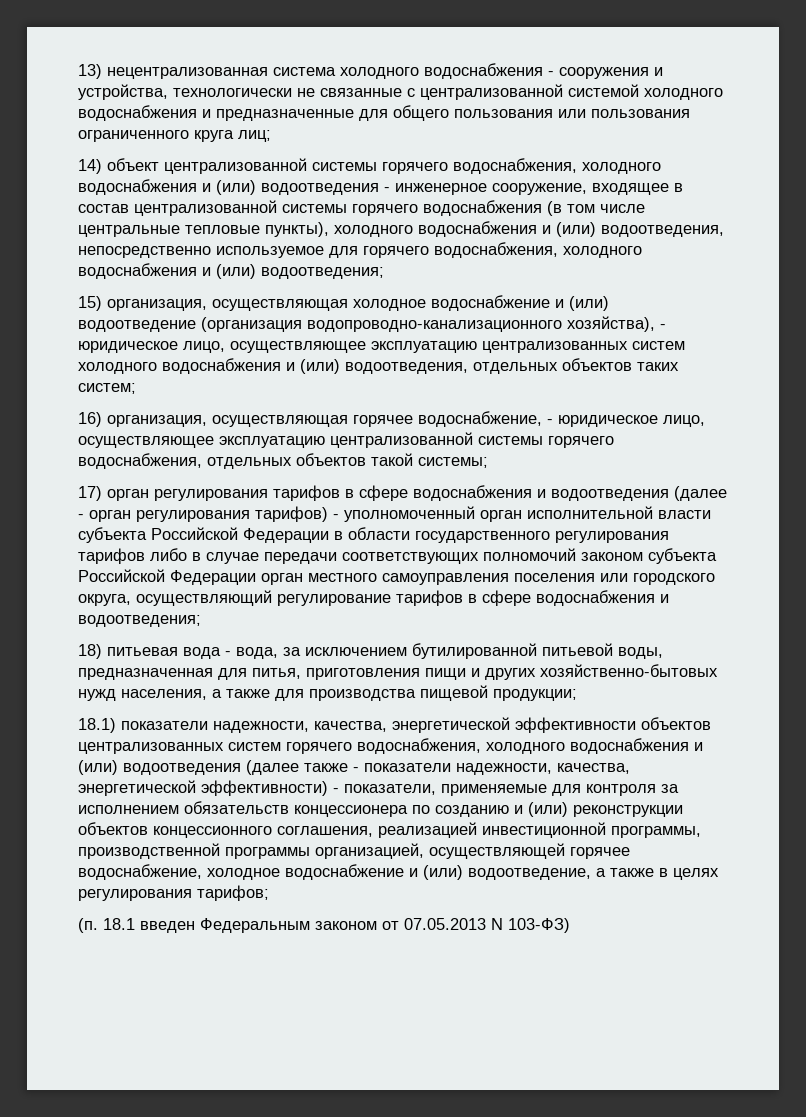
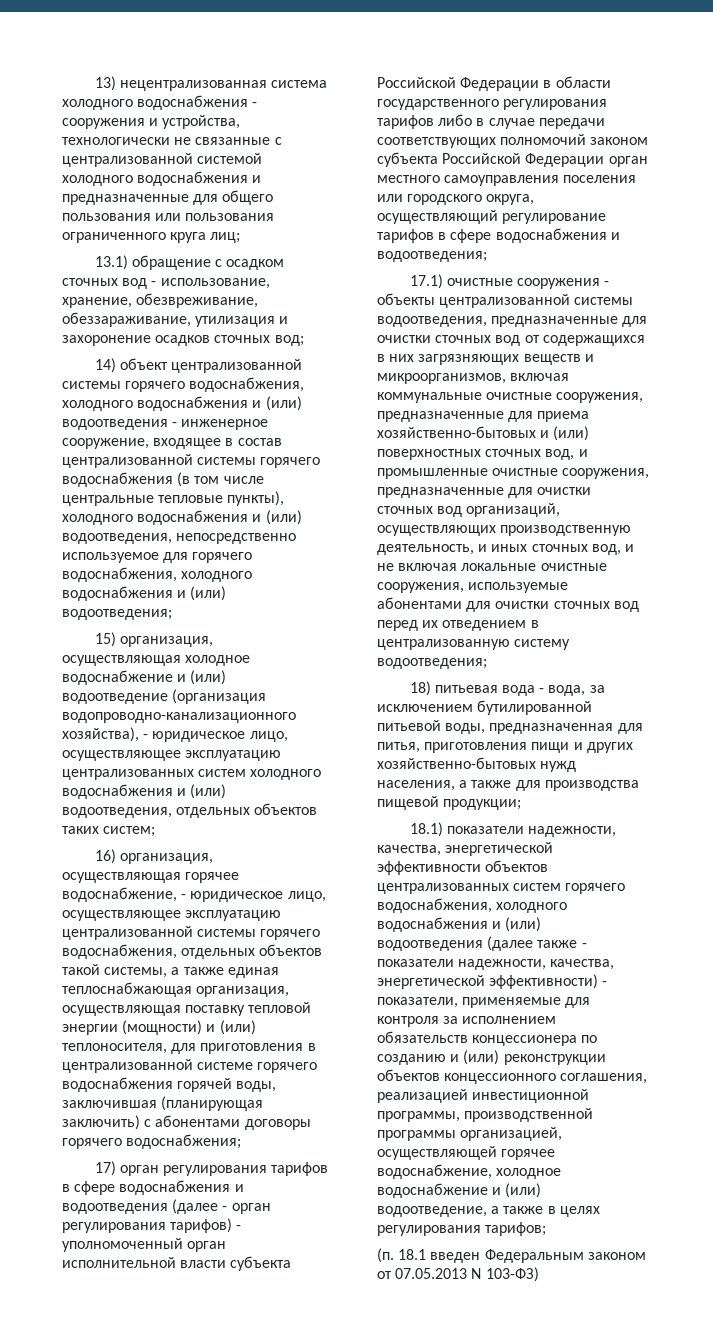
+ 13.1) обращение с осадком сточных вод - использование, хранение, обезвреживание, обеззараживание, утилизация и захоронение осадков сточных вод;
- 16) организация, осуществляющая горячее водоснабжение, - юридическое лицо, осуществляющее эксплуатацию централизованной системы горячего водоснабжения, отдельных объектов такой системы;
+ 16) организация, осуществляющая горячее водоснабжение, - юридическое лицо, осуществляющее эксплуатацию централизованной системы горячего водоснабжения, отдельных объектов такой системы, а также единая теплоснабжающая организация, осуществляющая поставку тепловой энергии (мощности) и (или) теплоносителя, для приготовления в централизованной системе горячего водоснабжения горячей воды, заключившая (планирующая заключить) с абонентами договоры горячего водоснабжения;
+ 17.1) очистные сооружения - объекты централизованной системы водоотведения, предназначенные для очистки сточных вод от содержащихся в них загрязняющих веществ и микроорганизмов, включая коммунальные очистные сооружения, предназначенные для приема хозяйственно-бытовых и (или) поверхностных сточных вод, и промышленные очистные сооружения, предназначенные для очистки сточных вод организаций, осуществляющих производственную деятельность, и иных сточных вод, и не включая локальные очистные сооружения, используемые абонентами для очистки сточных вод перед их отведением в централизованную систему водоотведения;

